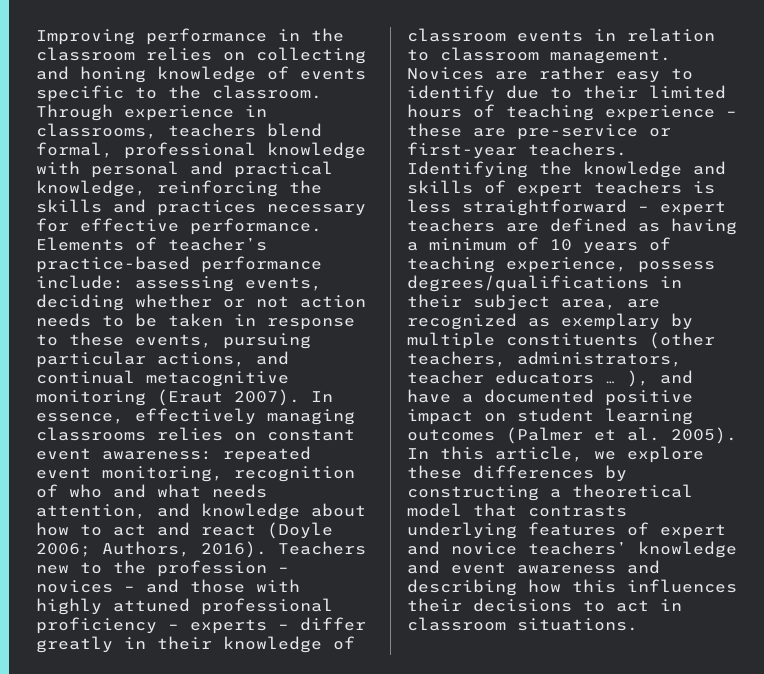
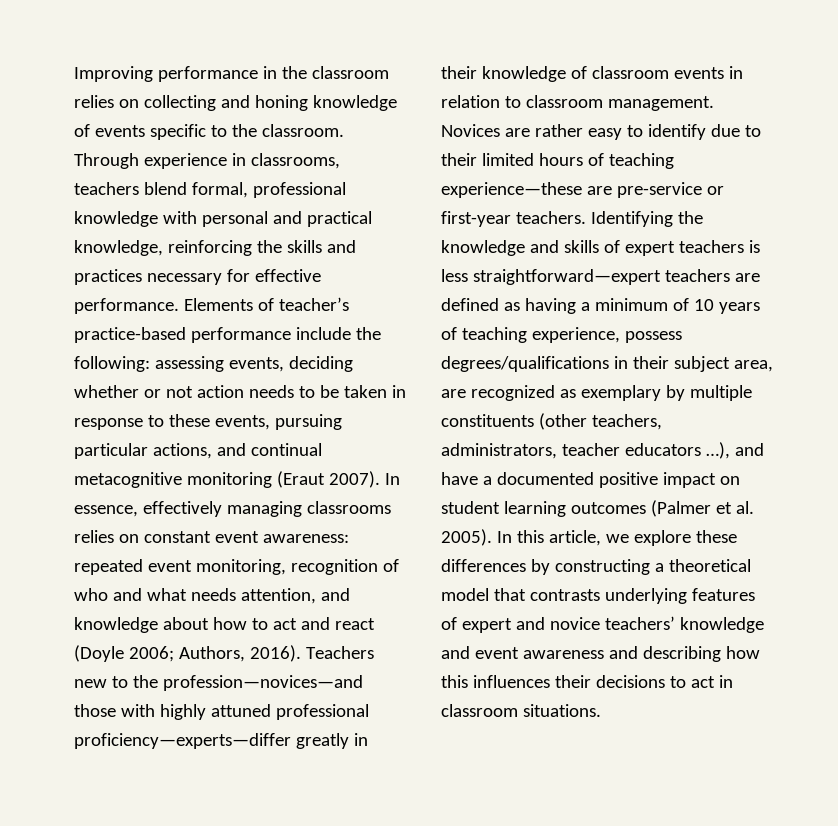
- Elements of teacher’s practice-based performance include: assessing events, deciding whether or not action needs to be taken in response to these events, pursuing particular actions, and continual metacognitive monitoring (Eraut 2007).
+ Elements of teacher’s practice-based performance include the following: assessing events, deciding whether or not action needs to be taken in response to these events, pursuing particular actions, and continual metacognitive monitoring (Eraut 2007).
- Teachers new to the profession – novices – and those with highly attuned professional proficiency – experts – differ greatly in their knowledge of classroom events in relation to classroom management.
+ Teachers new to the profession—novices—and those with highly attuned professional proficiency—experts—differ greatly in their knowledge of classroom events in relation to classroom management.
- Novices are rather easy to identify due to their limited hours of teaching experience – these are pre-service or first-year teachers.
+ Novices are rather easy to identify due to their limited hours of teaching experience—these are pre-service or first-year teachers.
- Identifying the knowledge and skills of expert teachers is less straightforward – expert teachers are defined as having a minimum of 10 years of teaching experience, possess degrees/qualifications in their subject area, are recognized as exemplary by multiple constituents (other teachers, administrators, teacher educators … ), and have a documented positive impact on student learning outcomes (Palmer et al. 2005).
+ Identifying the knowledge and skills of expert teachers is less straightforward—expert teachers are defined as having a minimum of 10 years of teaching experience, possess degrees/qualifications in their subject area, are recognized as exemplary by multiple constituents (other teachers, administrators, teacher educators …), and have a documented positive impact on student learning outcomes (Palmer et al. 2005).

